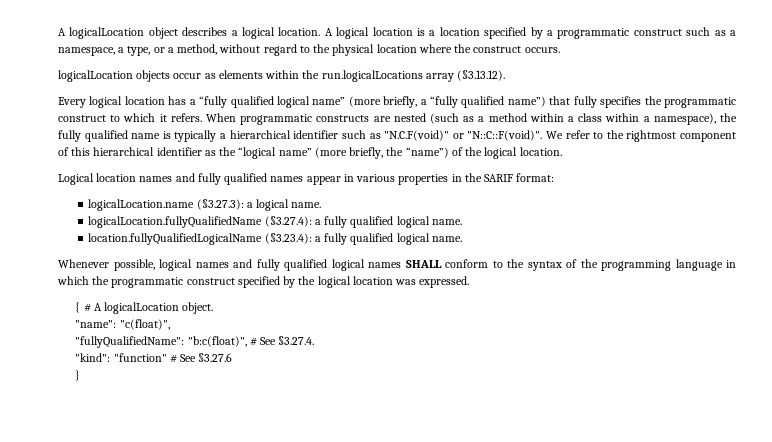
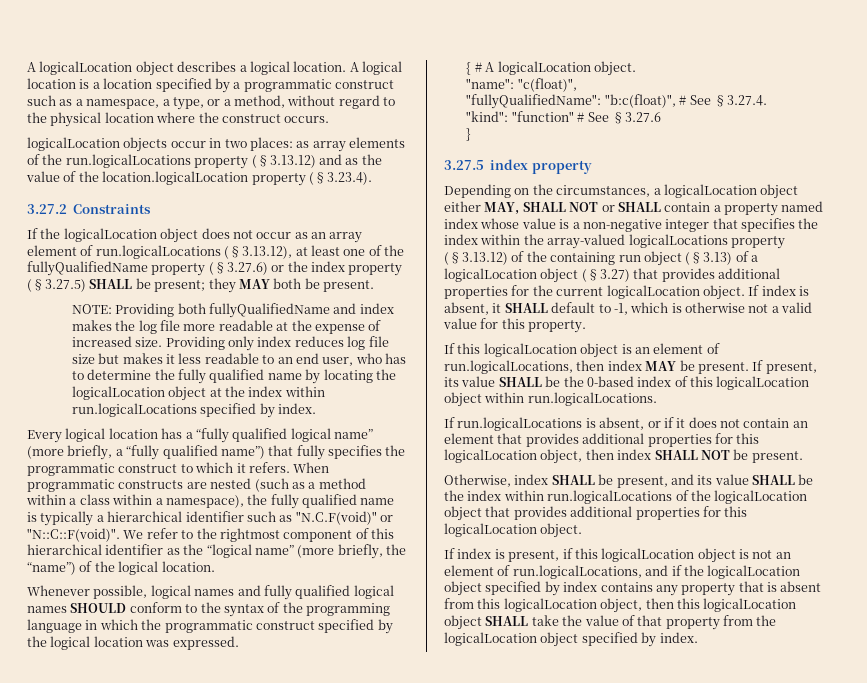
- logicalLocation objects occur as elements within the run.logicalLocations array (§3.13.12).
+ logicalLocation objects occur in two places: as array elements of the run.logicalLocations property (§3.13.12) and as the value of the location.logicalLocation property (§3.23.4).
+ 3.27.2 Constraints
+ If the logicalLocation object does not occur as an array element of run.logicalLocations (§3.13.12), at least one of the fullyQualifiedName property (§3.27.6) or the index property (§3.27.5) SHALL be present; they MAY both be present.
+ NOTE: Providing both fullyQualifiedName and index makes the log file more readable at the expense of increased size. Providing only index reduces log file size but makes it less readable to an end user, who has to determine the fully qualified name by locating the logicalLocation object at the index within run.logicalLocations specified by index.
- Logical location names and fully qualified names appear in various properties in the SARIF format:
- logicalLocation.name (§3.27.3): a logical name.
- logicalLocation.fullyQualifiedName (§3.27.4): a fully qualified logical name.
- location.fullyQualifiedLogicalName (§3.23.4): a fully qualified logical name.
- Whenever possible, logical names and fully qualified logical names SHALL conform to the syntax of the programming language in which the programmatic construct specified by the logical location was expressed.
+ Whenever possible, logical names and fully qualified logical names SHOULD conform to the syntax of the programming language in which the programmatic construct specified by the logical location was expressed.
+ 3.27.5 index property
+ Depending on the circumstances, a logicalLocation object either MAY, SHALL NOT or SHALL contain a property named index whose value is a non-negative integer that specifies the index within the array-valued logicalLocations property (§3.13.12) of the containing run object (§3.13) of a logicalLocation object (§3.27) that provides additional properties for the current logicalLocation object. If index is absent, it SHALL default to -1, which is otherwise not a valid value for this property.
+ If this logicalLocation object is an element of run.logicalLocations, then index MAY be present. If present, its value SHALL be the 0-based index of this logicalLocation object within run.logicalLocations.
+ If run.logicalLocations is absent, or if it does not contain an element that provides additional properties for this logicalLocation object, then index SHALL NOT be present.
+ Otherwise, index SHALL be present, and its value SHALL be the index within run.logicalLocations of the logicalLocation object that provides additional properties for this logicalLocation object.
+ If index is present, if this logicalLocation object is not an element of run.logicalLocations, and if the logicalLocation object specified by index contains any property that is absent from this logicalLocation object, then this logicalLocation object SHALL take the value of that property from the logicalLocation object specified by index.

